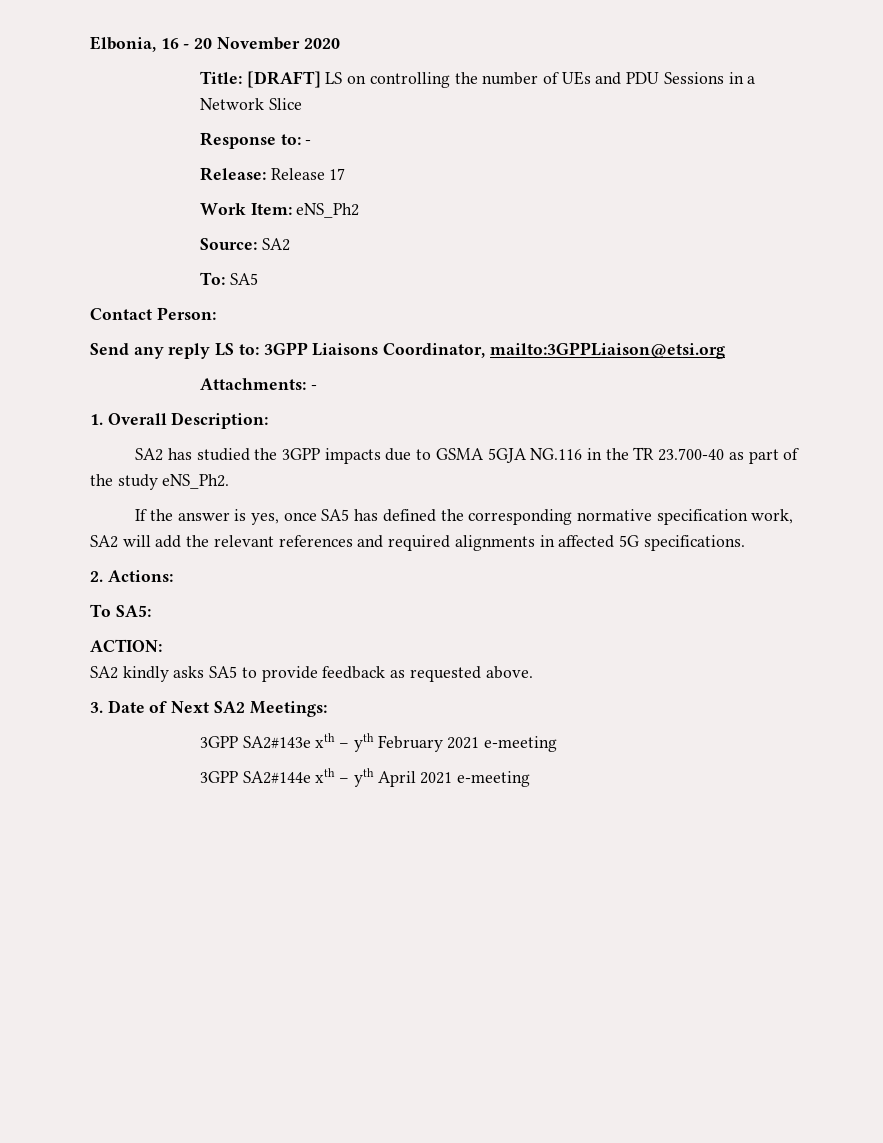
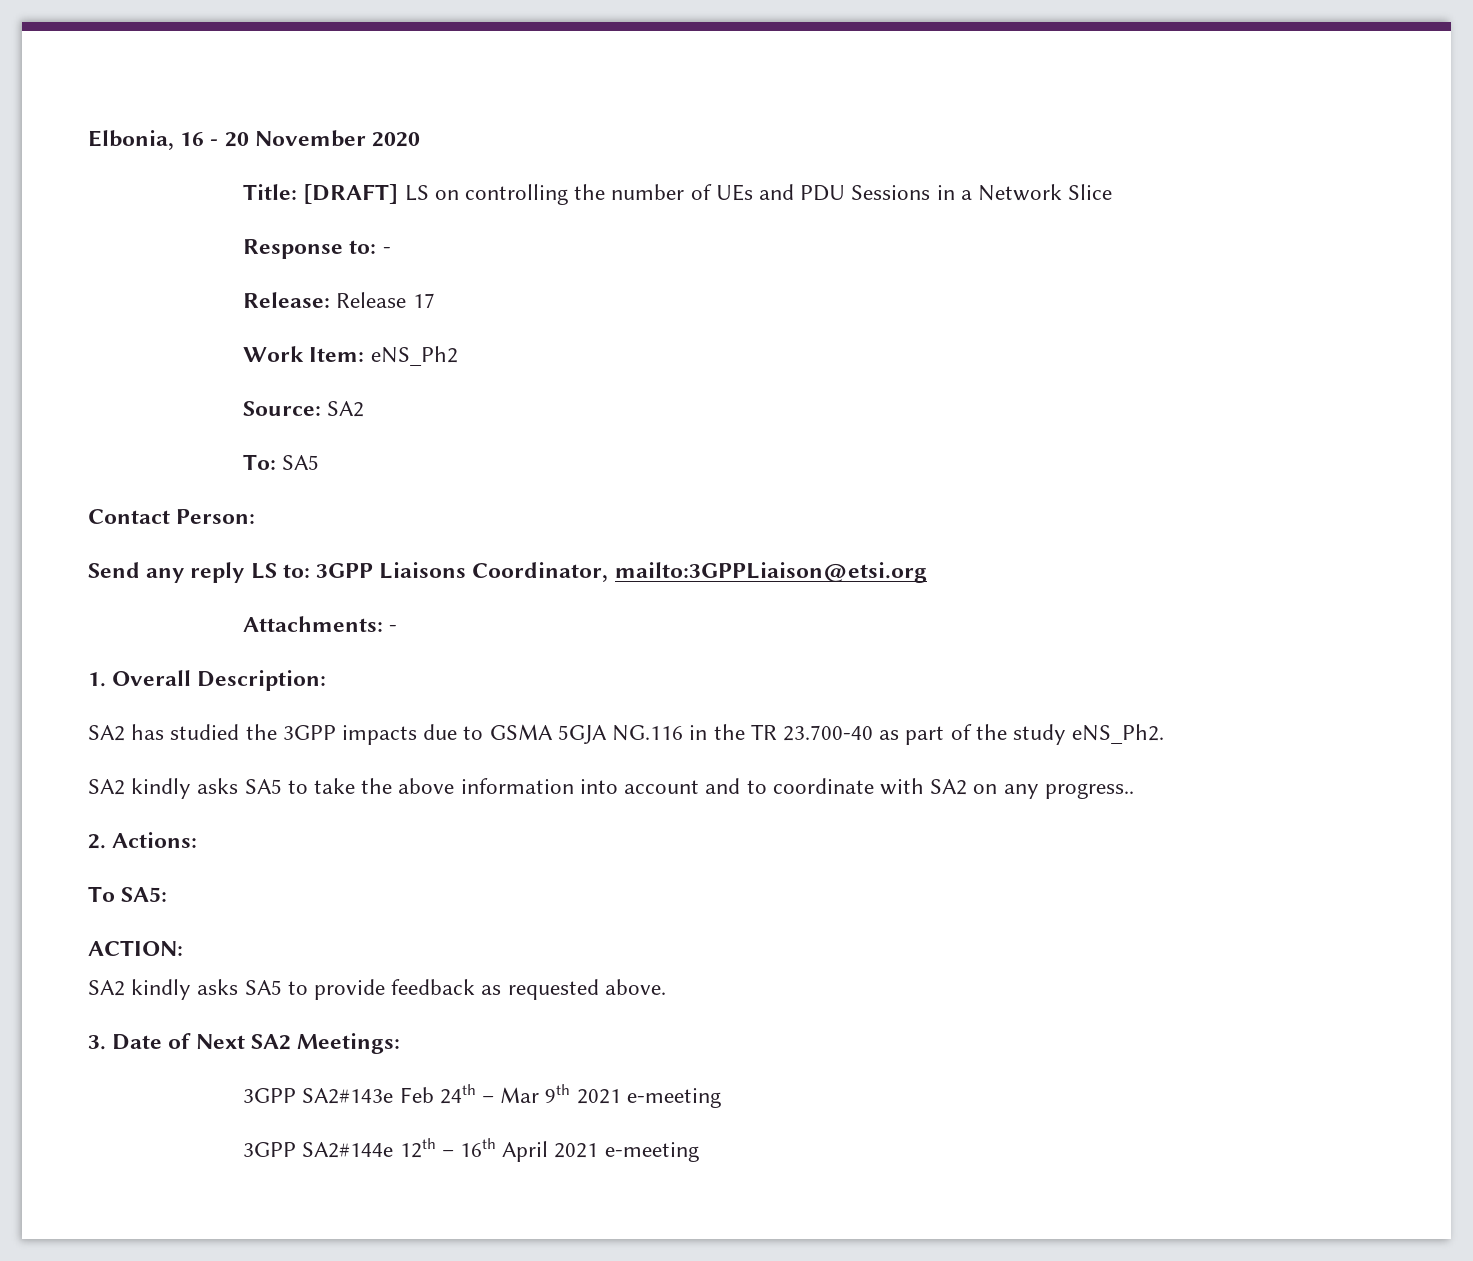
- If the answer is yes, once SA5 has defined the corresponding normative specification work, SA2 will add the relevant references and required alignments in affected 5G specifications.
+ SA2 kindly asks SA5 to take the above information into account and to coordinate with SA2 on any progress..
- 3GPP SA2#143e xth – yth February 2021 e-meeting
+ 3GPP SA2#143e Feb 24th – Mar 9th 2021 e-meeting
- 3GPP SA2#144e xth – yth April 2021 e-meeting
+ 3GPP SA2#144e 12th – 16th April 2021 e-meeting

